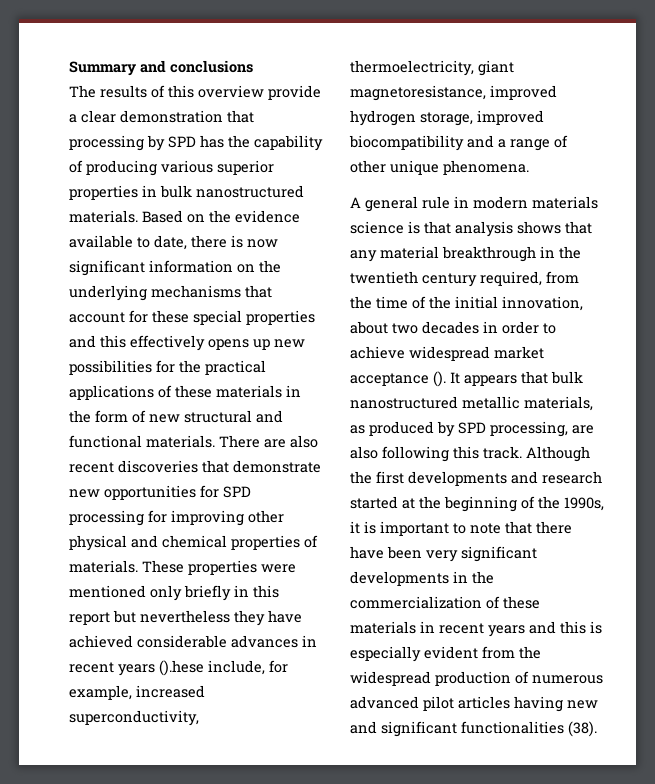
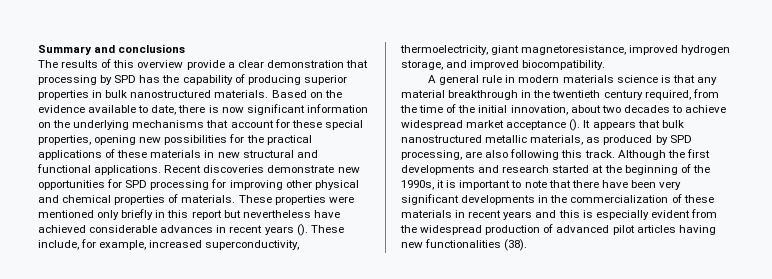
- The results of this overview provide a clear demonstration that processing by SPD has the capability of producing various superior properties in bulk nanostructured materials.
+ The results of this overview provide a clear demonstration that processing by SPD has the capability of producing superior properties in bulk nanostructured materials.
- Based on the evidence available to date, there is now significant information on the underlying mechanisms that account for these special properties and this effectively opens up new possibilities for the practical applications of these materials in the form of new structural and functional materials. There are also recent discoveries that demonstrate new opportunities for SPD processing for improving other physical and chemical properties of materials.
+ Based on the evidence available to date, there is now significant information on the underlying mechanisms that account for these special properties, opening new possibilities for the practical applications of these materials in new structural and functional applications. Recent discoveries demonstrate new opportunities for SPD processing for improving other physical and chemical properties of materials.
- These properties were mentioned only briefly in this report but nevertheless they have achieved considerable advances in recent years ().hese include, for example, increased superconductivity, thermoelectricity, giant magnetoresistance, improved hydrogen storage, improved biocompatibility and a range of other unique phenomena.
+ These properties were mentioned only briefly in this report but nevertheless have achieved considerable advances in recent years (). These include, for example, increased superconductivity, thermoelectricity, giant magnetoresistance, improved hydrogen storage, and improved biocompatibility.
- A general rule in modern materials science is that analysis shows that any material breakthrough in the twentieth century required, from the time of the initial innovation, about two decades in order to achieve widespread market acceptance ().
+ A general rule in modern materials science is that any material breakthrough in the twentieth century required, from the time of the initial innovation, about two decades to achieve widespread market acceptance ().
- Although the first developments and research started at the beginning of the 1990s, it is important to note that there have been very significant developments in the commercialization of these materials in recent years and this is especially evident from the widespread production of numerous advanced pilot articles having new and significant functionalities (38).
+ Although the first developments and research started at the beginning of the 1990s, it is important to note that there have been very significant developments in the commercialization of these materials in recent years and this is especially evident from the widespread production of advanced pilot articles having new functionalities (38).

